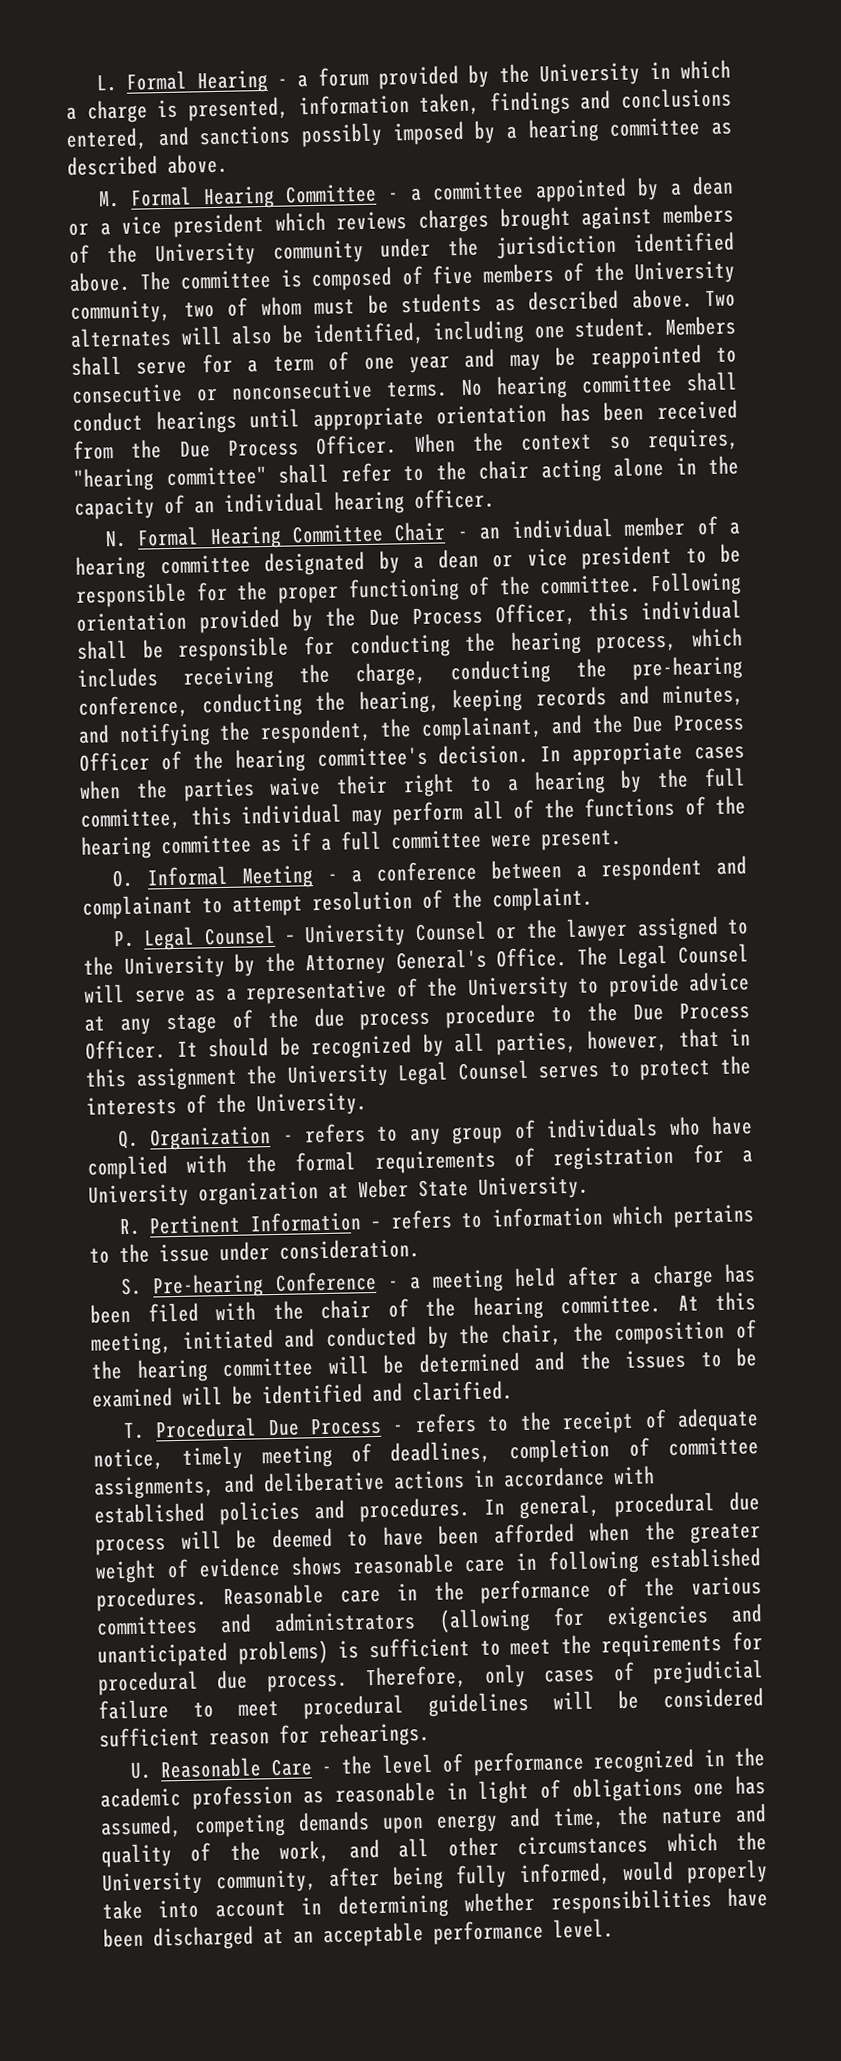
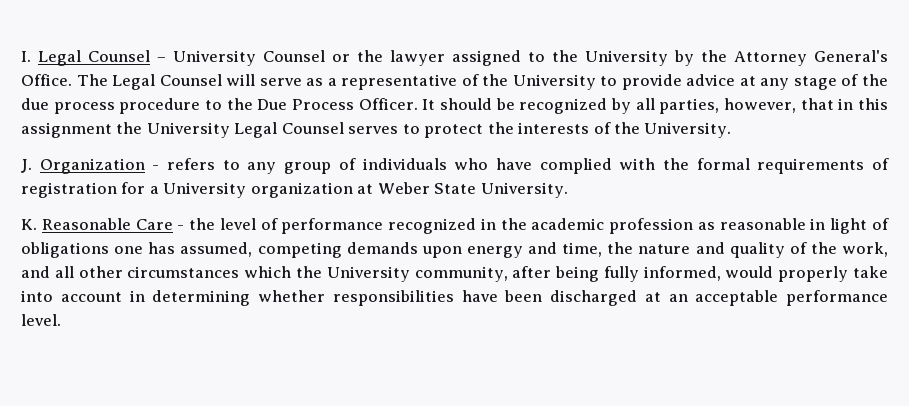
- L. Formal Hearing - a forum provided by the University in which a charge is presented, information taken, findings and conclusions entered, and sanctions possibly imposed by a hearing committee as described above.
- M. Formal Hearing Committee - a committee appointed by a dean or a vice president which reviews charges brought against members of the University community under the jurisdiction identified above. The committee is composed of five members of the University community, two of whom must be students as described above. Two alternates will also be identified, including one student. Members shall serve for a term of one year and may be reappointed to consecutive or nonconsecutive terms. No hearing committee shall conduct hearings until appropriate orientation has been received from the Due Process Officer. When the context so requires, "hearing committee" shall refer to the chair acting alone in the capacity of an individual hearing officer.
- N. Formal Hearing Committee Chair - an individual member of a hearing committee designated by a dean or vice president to be responsible for the proper functioning of the committee. Following orientation provided by the Due Process Officer, this individual shall be responsible for conducting the hearing process, which includes receiving the charge, conducting the pre-hearing conference, conducting the hearing, keeping records and minutes, and notifying the respondent, the complainant, and the Due Process Officer of the hearing committee's decision. In appropriate cases when the parties waive their right to a hearing by the full committee, this individual may perform all of the functions of the hearing committee as if a full committee were present.
- O. Informal Meeting - a conference between a respondent and complainant to attempt resolution of the complaint.
- P. Legal Counsel – University Counsel or the lawyer assigned to the University by the Attorney General's Office.
+ I. Legal Counsel – University Counsel or the lawyer assigned to the University by the Attorney General's Office.
- Q. Organization - refers to any group of individuals who have complied with the formal requirements of registration for a University organization at Weber State University.
+ J. Organization - refers to any group of individuals who have complied with the formal requirements of registration for a University organization at Weber State University.
- R. Pertinent Information – refers to information which pertains to the issue under consideration.
- S. Pre-hearing Conference - a meeting held after a charge has been filed with the chair of the hearing committee. At this meeting, initiated and conducted by the chair, the composition of the hearing committee will be determined and the issues to be examined will be identified and clarified.
- T. Procedural Due Process - refers to the receipt of adequate notice, timely meeting of deadlines, completion of committee assignments, and deliberative actions in accordance with established policies and procedures. In general, procedural due process will be deemed to have been afforded when the greater weight of evidence shows reasonable care in following established procedures. Reasonable care in the performance of the various committees and administrators (allowing for exigencies and unanticipated problems) is sufficient to meet the requirements for procedural due process. Therefore, only cases of prejudicial failure to meet procedural guidelines will be considered sufficient reason for rehearings.
- U. Reasonable Care - the level of performance recognized in the academic profession as reasonable in light of obligations one has assumed, competing demands upon energy and time, the nature and quality of the work, and all other circumstances which the University community, after being fully informed, would properly take into account in determining whether responsibilities have been discharged at an acceptable performance level.
+ K. Reasonable Care - the level of performance recognized in the academic profession as reasonable in light of obligations one has assumed, competing demands upon energy and time, the nature and quality of the work, and all other circumstances which the University community, after being fully informed, would properly take into account in determining whether responsibilities have been discharged at an acceptable performance level.

